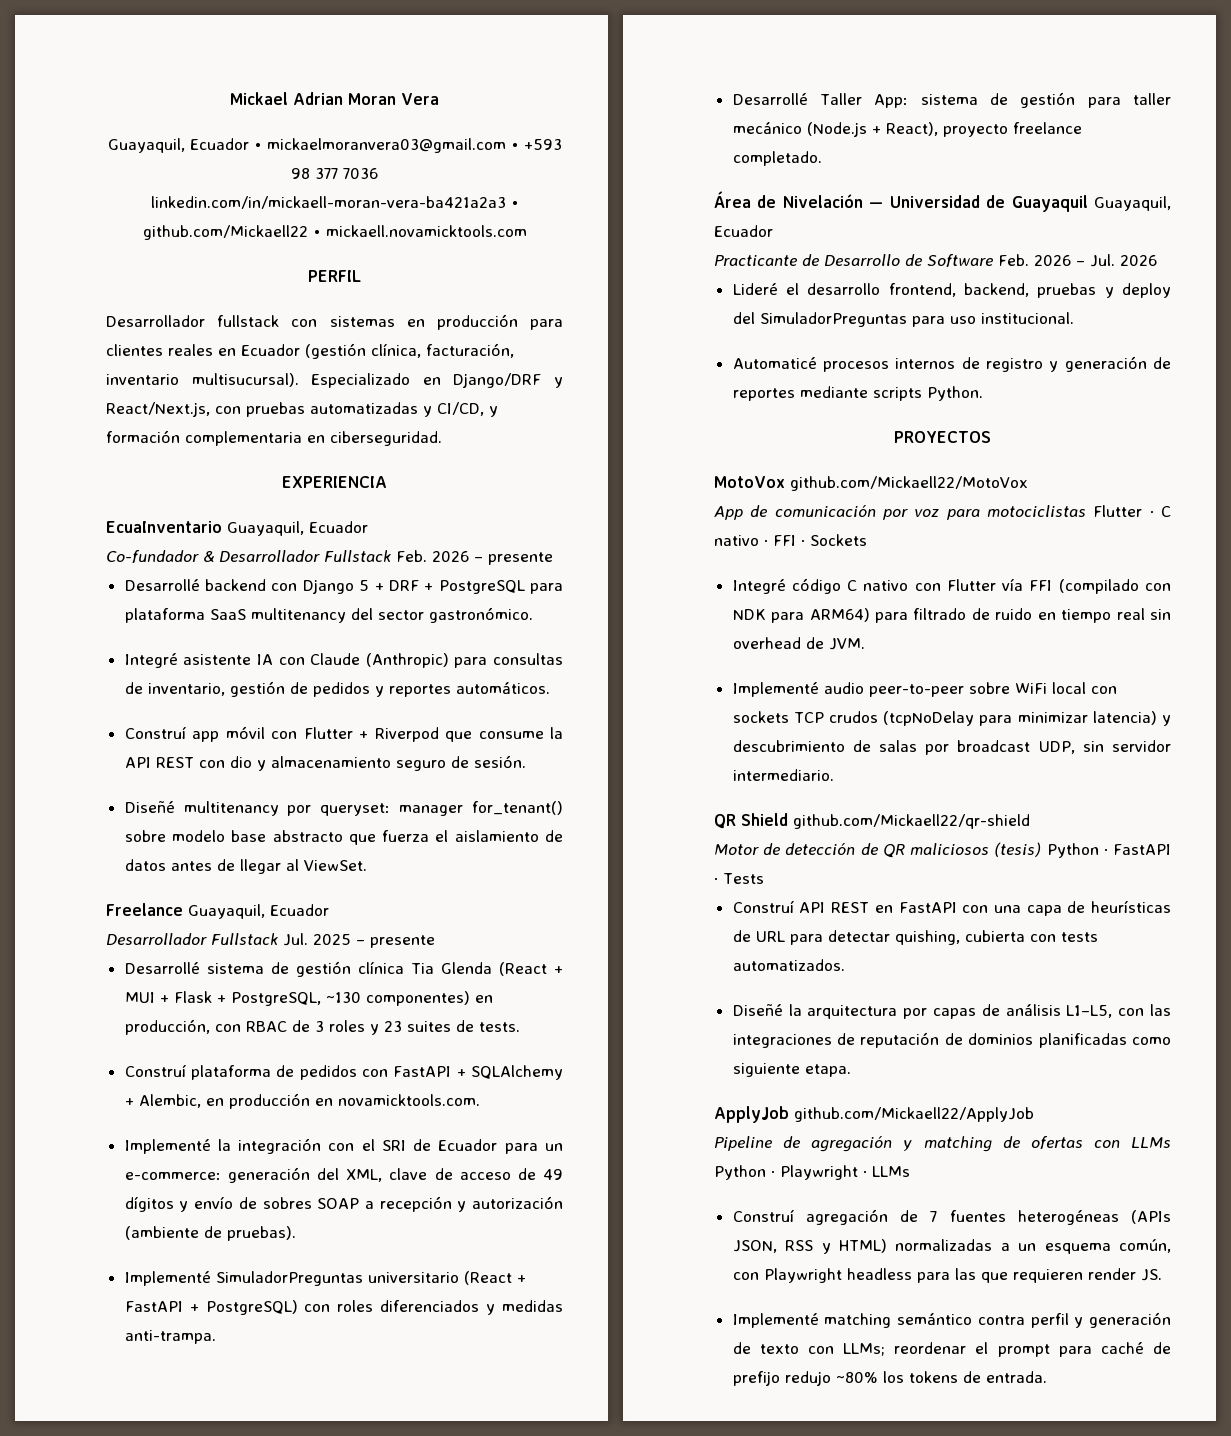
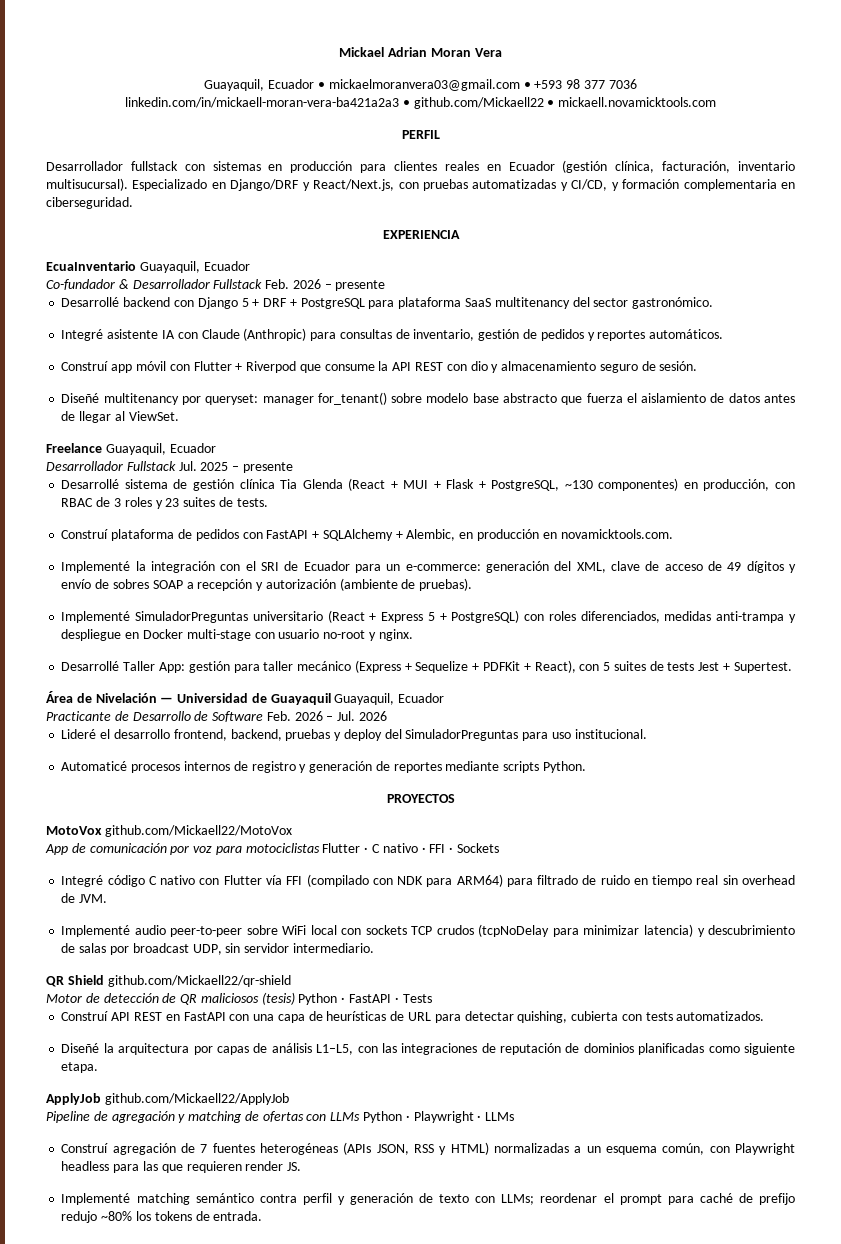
- Implementé SimuladorPreguntas universitario (React + FastAPI + PostgreSQL) con roles diferenciados y medidas anti-trampa.
+ Implementé SimuladorPreguntas universitario (React + Express 5 + PostgreSQL) con roles diferenciados, medidas anti-trampa y despliegue en Docker multi-stage con usuario no-root y nginx.
- Desarrollé Taller App: sistema de gestión para taller mecánico (Node.js + React), proyecto freelance completado.
+ Desarrollé Taller App: gestión para taller mecánico (Express + Sequelize + PDFKit + React), con 5 suites de tests Jest + Supertest.

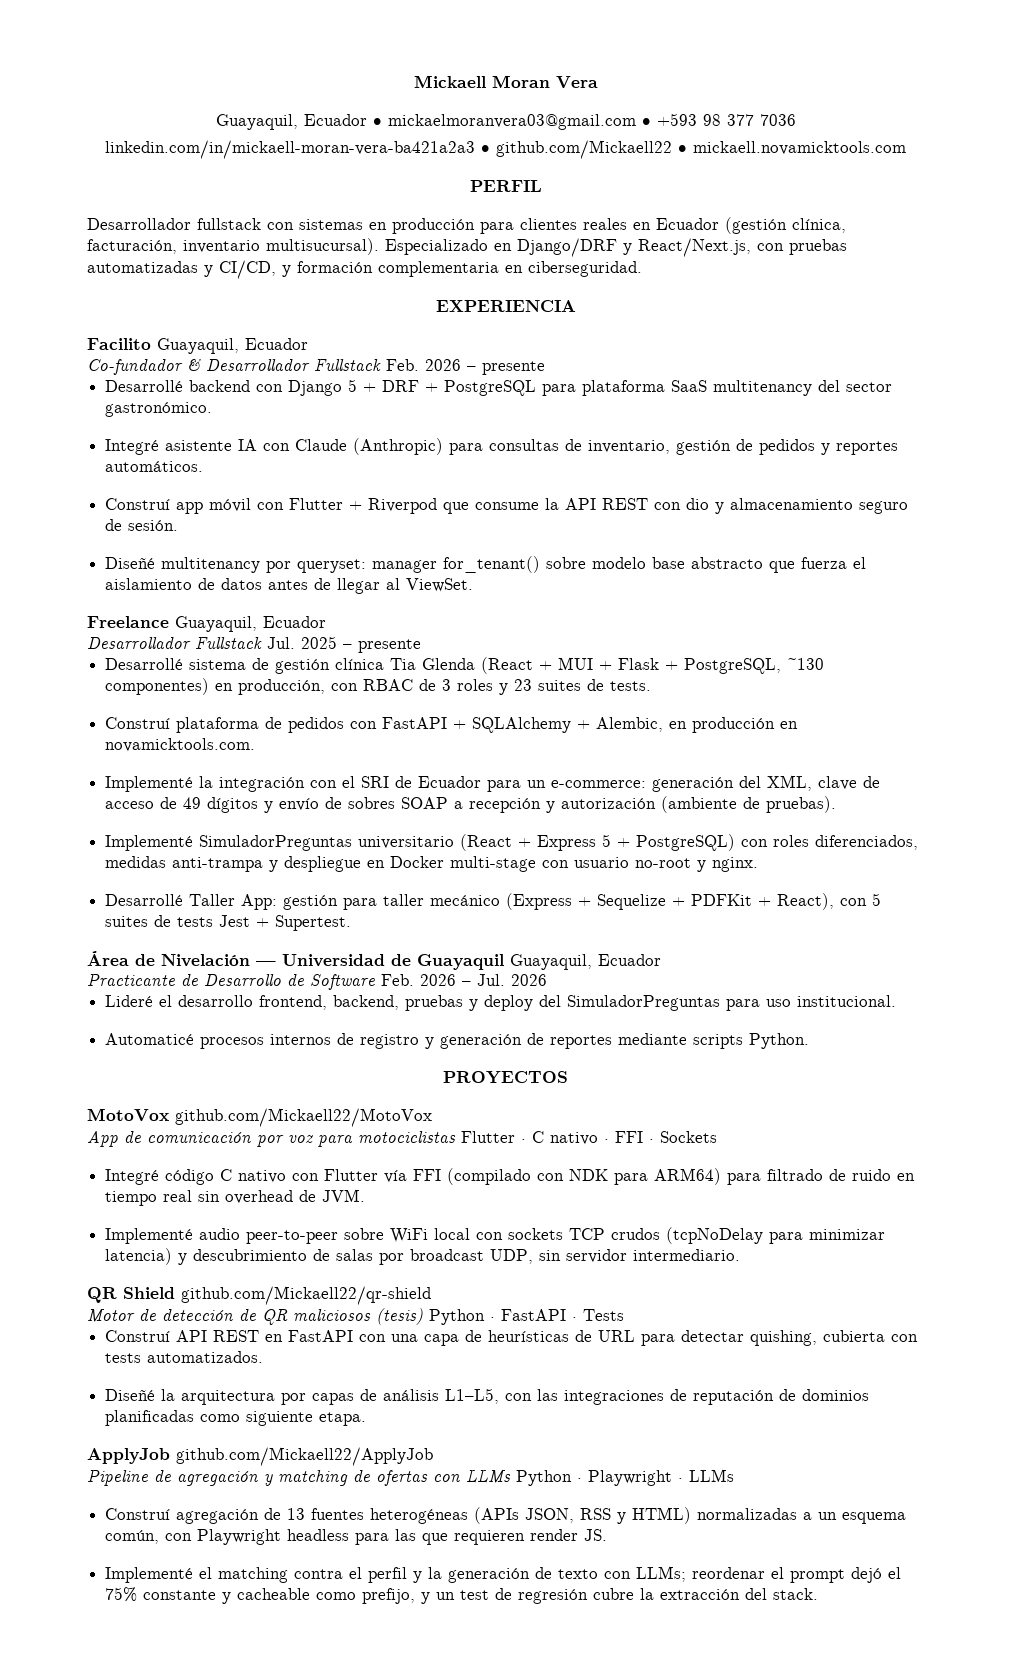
- Mickael Adrian Moran Vera
+ Mickaell Moran Vera
- EcuaInventario Guayaquil, Ecuador
+ Facilito Guayaquil, Ecuador
- Construí agregación de 7 fuentes heterogéneas (APIs JSON, RSS y HTML) normalizadas a un esquema común, con Playwright headless para las que requieren render JS.
+ Construí agregación de 13 fuentes heterogéneas (APIs JSON, RSS y HTML) normalizadas a un esquema común, con Playwright headless para las que requieren render JS.
- Implementé matching semántico contra perfil y generación de texto con LLMs; reordenar el prompt para caché de prefijo redujo ~80% los tokens de entrada.
+ Implementé el matching contra el perfil y la generación de texto con LLMs; reordenar el prompt dejó el 75% constante y cacheable como prefijo, y un test de regresión cubre la extracción del stack.

